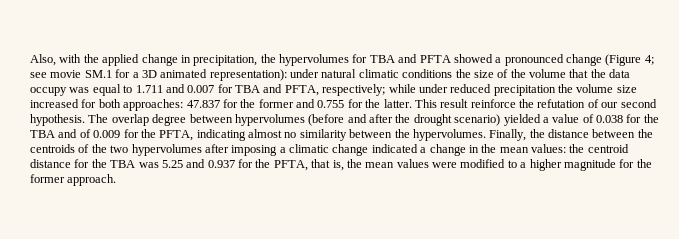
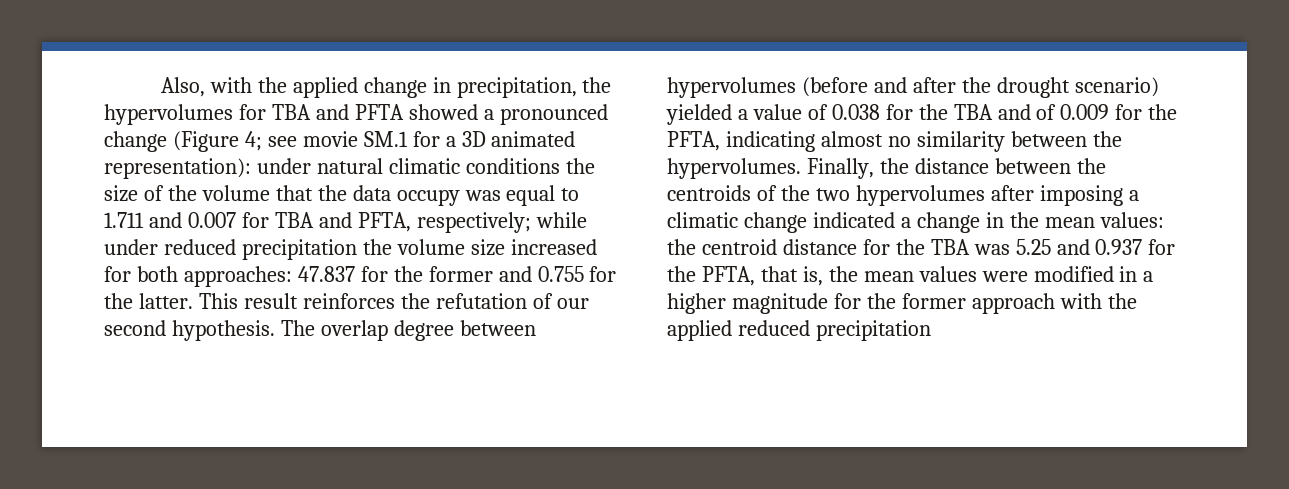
- This result reinforce the refutation of our second hypothesis.
+ This result reinforces the refutation of our second hypothesis.
- Finally, the distance between the centroids of the two hypervolumes after imposing a climatic change indicated a change in the mean values: the centroid distance for the TBA was 5.25 and 0.937 for the PFTA, that is, the mean values were modified to a higher magnitude for the former approach.
+ Finally, the distance between the centroids of the two hypervolumes after imposing a climatic change indicated a change in the mean values: the centroid distance for the TBA was 5.25 and 0.937 for the PFTA, that is, the mean values were modified in a higher magnitude for the former approach with the applied reduced precipitation

